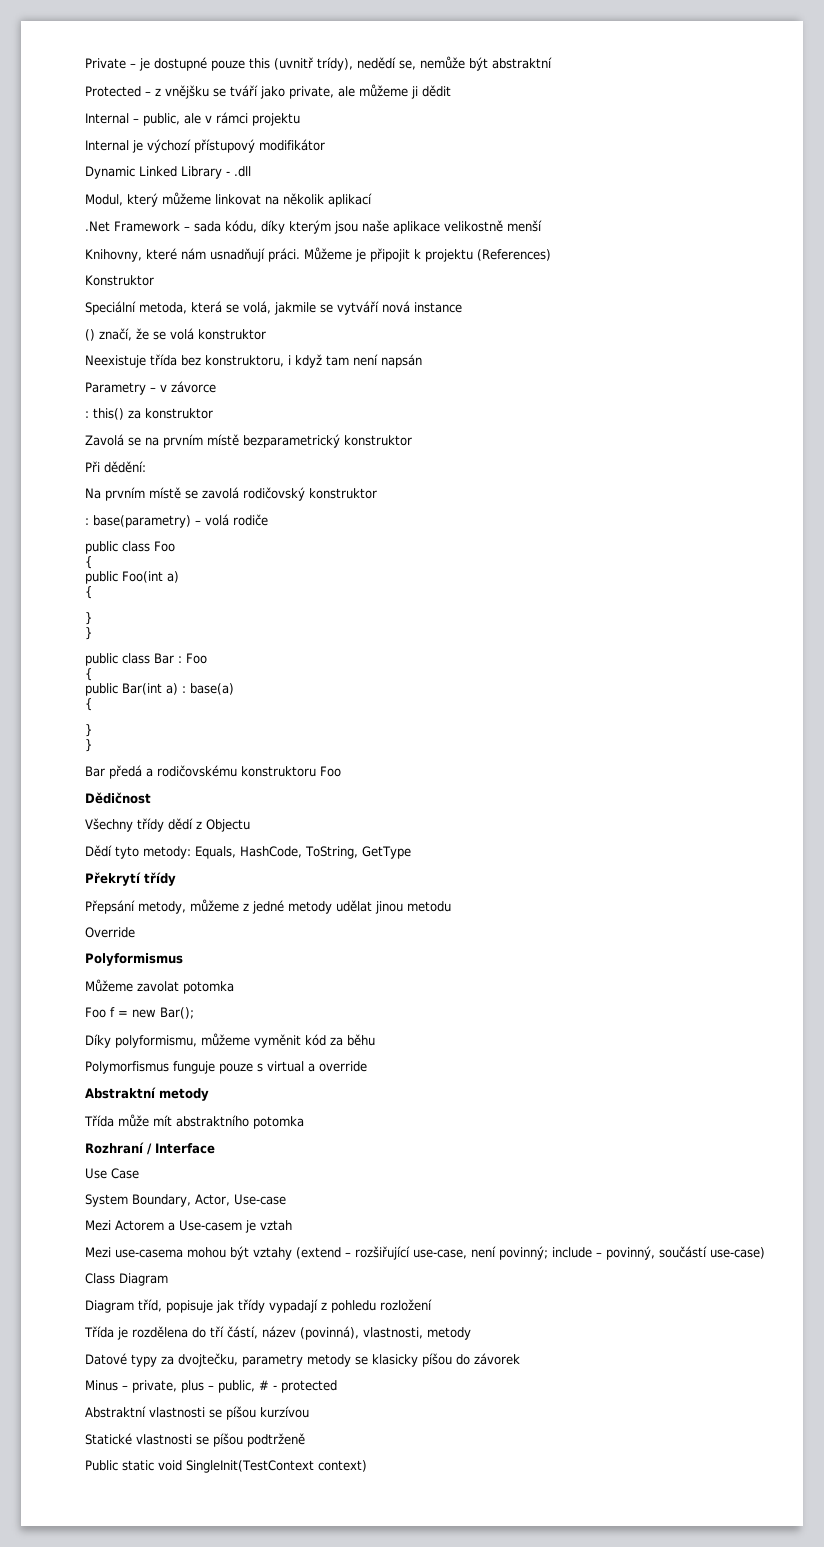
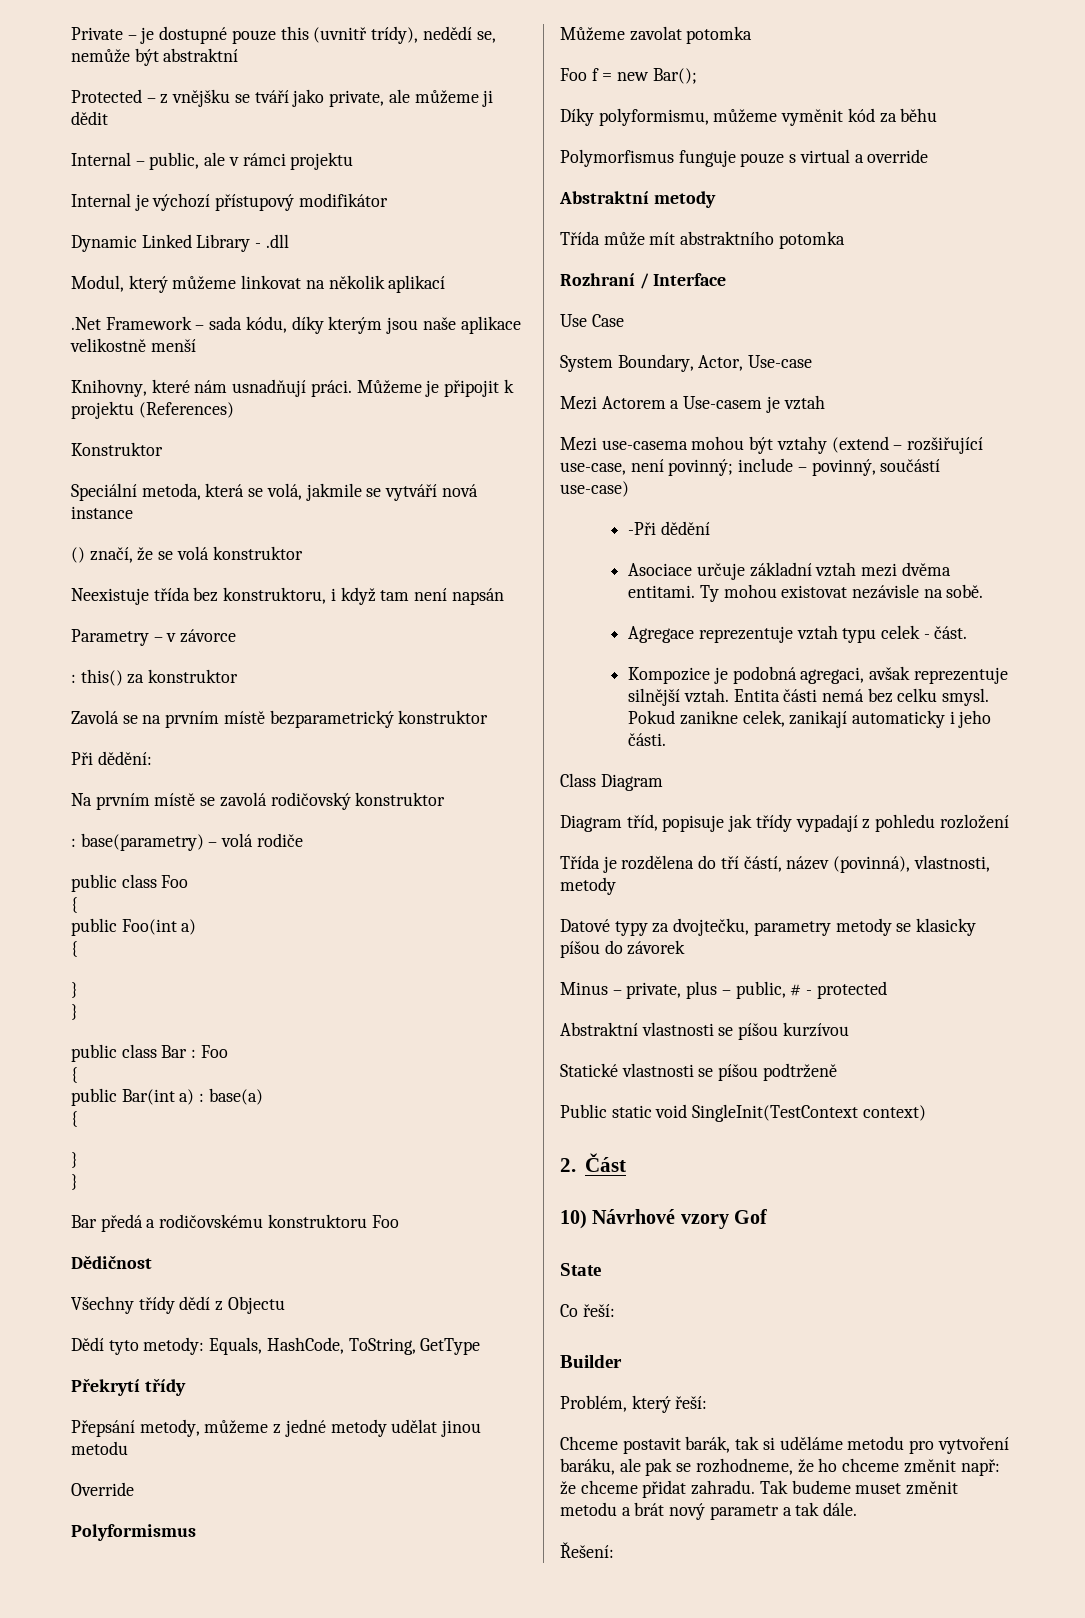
+ -Při dědění
+ Asociace určuje základní vztah mezi dvěma entitami. Ty mohou existovat nezávisle na sobě.
+ Agregace reprezentuje vztah typu celek - část.
+ Kompozice je podobná agregaci, avšak reprezentuje silnější vztah. Entita části nemá bez celku smysl. Pokud zanikne celek, zanikají automaticky i jeho části.
+ 2. Část
+ 10) Návrhové vzory Gof
+ State
+ Co řeší:
+ Builder
+ Problém, který řeší:
+ Chceme postavit barák, tak si uděláme metodu pro vytvoření baráku, ale pak se rozhodneme, že ho chceme změnit např: že chceme přidat zahradu. Tak budeme muset změnit metodu a brát nový parametr a tak dále.
+ Řešení:

